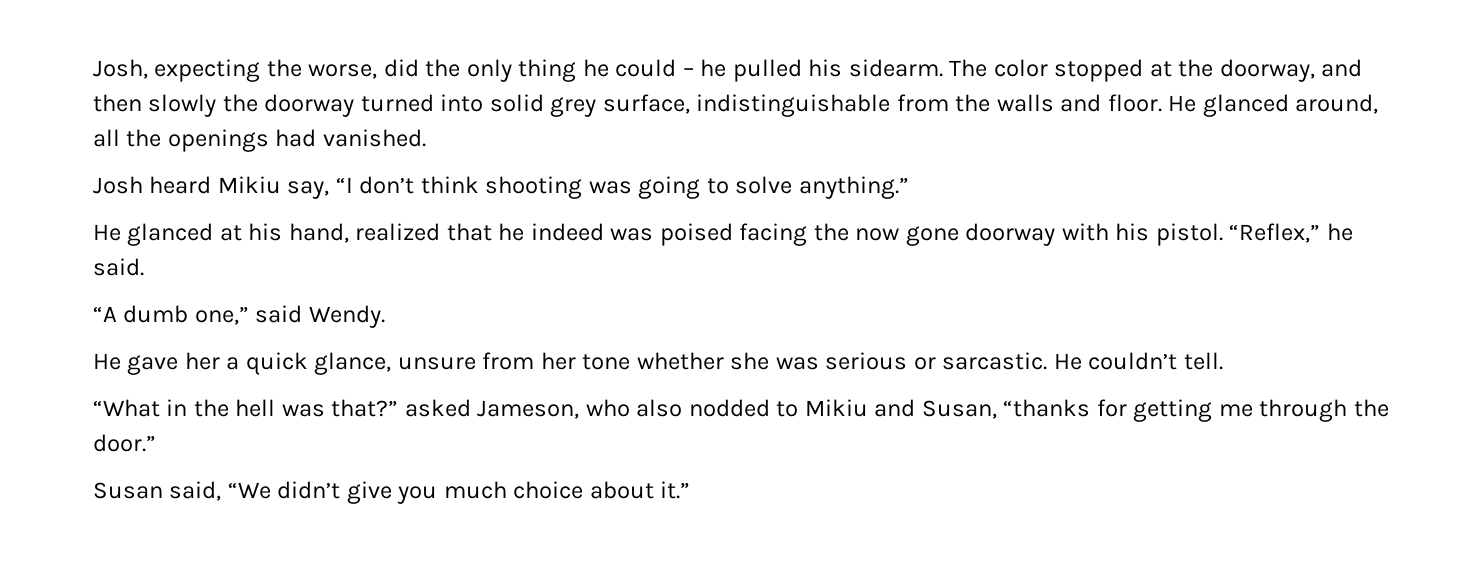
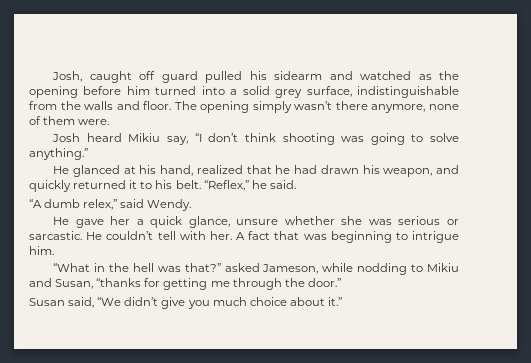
- Josh, expecting the worse, did the only thing he could – he pulled his sidearm. The color stopped at the doorway, and then slowly the doorway turned into solid grey surface, indistinguishable from the walls and floor.
+ Josh, caught off guard pulled his sidearm and watched as the opening before him turned into a solid grey surface, indistinguishable from the walls and floor.
- He glanced around, all the openings had vanished.
+ The opening simply wasn’t there anymore, none of them were.
- He glanced at his hand, realized that he indeed was poised facing the now gone doorway with his pistol.
+ He glanced at his hand, realized that he had drawn his weapon, and quickly returned it to his belt.
- “A dumb one,” said Wendy.
+ “A dumb relex,” said Wendy.
- He gave her a quick glance, unsure from her tone whether she was serious or sarcastic.
+ He gave her a quick glance, unsure whether she was serious or sarcastic.
- He couldn’t tell.
+ He couldn’t tell with her. A fact that was beginning to intrigue him.
- “What in the hell was that?” asked Jameson, who also nodded to Mikiu and Susan, “thanks for getting me through the door.”
+ “What in the hell was that?” asked Jameson, while nodding to Mikiu and Susan, “thanks for getting me through the door.”

